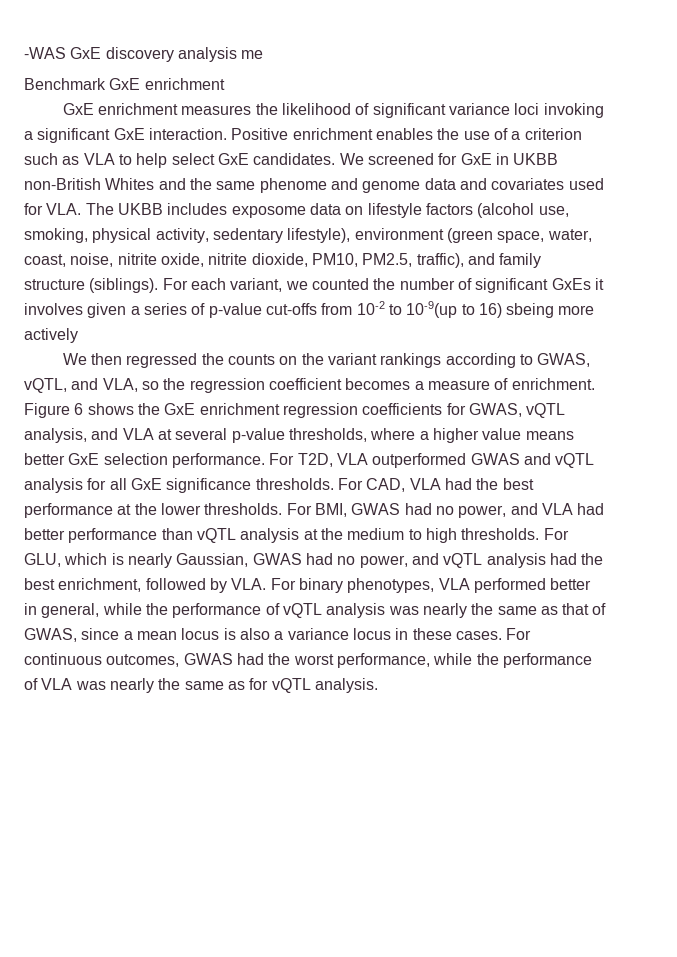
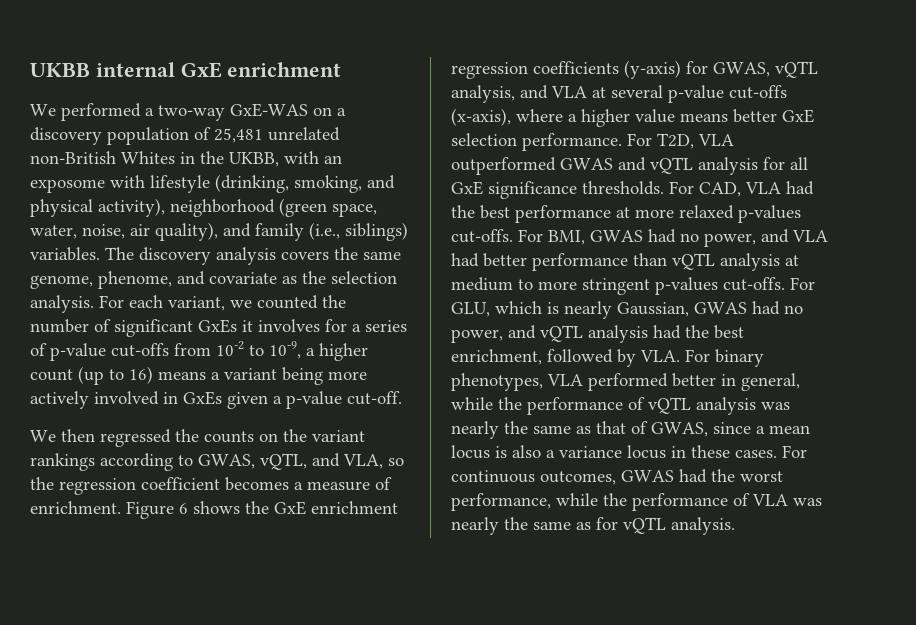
- -WAS GxE discovery analysis me
- Benchmark GxE enrichment
- GxE enrichment measures the likelihood of significant variance loci invoking a significant GxE interaction. Positive enrichment enables the use of a criterion such as VLA to help select GxE candidates. We screened for GxE in UKBB non-British Whites and the same phenome and genome data and covariates used for VLA. The UKBB includes exposome data on lifestyle factors (alcohol use, smoking, physical activity, sedentary lifestyle), environment (green space, water, coast, noise, nitrite oxide, nitrite dioxide, PM10, PM2.5, traffic), and family structure (siblings).
+ UKBB internal GxE enrichment
+ We performed a two-way GxE-WAS on a discovery population of 25,481 unrelated non-British Whites in the UKBB, with an exposome with lifestyle (drinking, smoking, and physical activity), neighborhood (green space, water, noise, air quality), and family (i.e., siblings) variables. The discovery analysis covers the same genome, phenome, and covariate as the selection analysis.
- For each variant, we counted the number of significant GxEs it involves given a series of p-value cut-offs from 10-2 to 10-9(up to 16) sbeing more actively
+ For each variant, we counted the number of significant GxEs it involves for a series of p-value cut-offs from 10-2 to 10-9, a higher count (up to 16) means a variant being more actively involved in GxEs given a p-value cut-off.
- Figure 6 shows the GxE enrichment regression coefficients for GWAS, vQTL analysis, and VLA at several p-value thresholds, where a higher value means better GxE selection performance.
+ Figure 6 shows the GxE enrichment regression coefficients (y-axis) for GWAS, vQTL analysis, and VLA at several p-value cut-offs (x-axis), where a higher value means better GxE selection performance.
- For CAD, VLA had the best performance at the lower thresholds.
+ For CAD, VLA had the best performance at more relaxed p-values cut-offs.
- For BMI, GWAS had no power, and VLA had better performance than vQTL analysis at the medium to high thresholds.
+ For BMI, GWAS had no power, and VLA had better performance than vQTL analysis at medium to more stringent p-values cut-offs.

